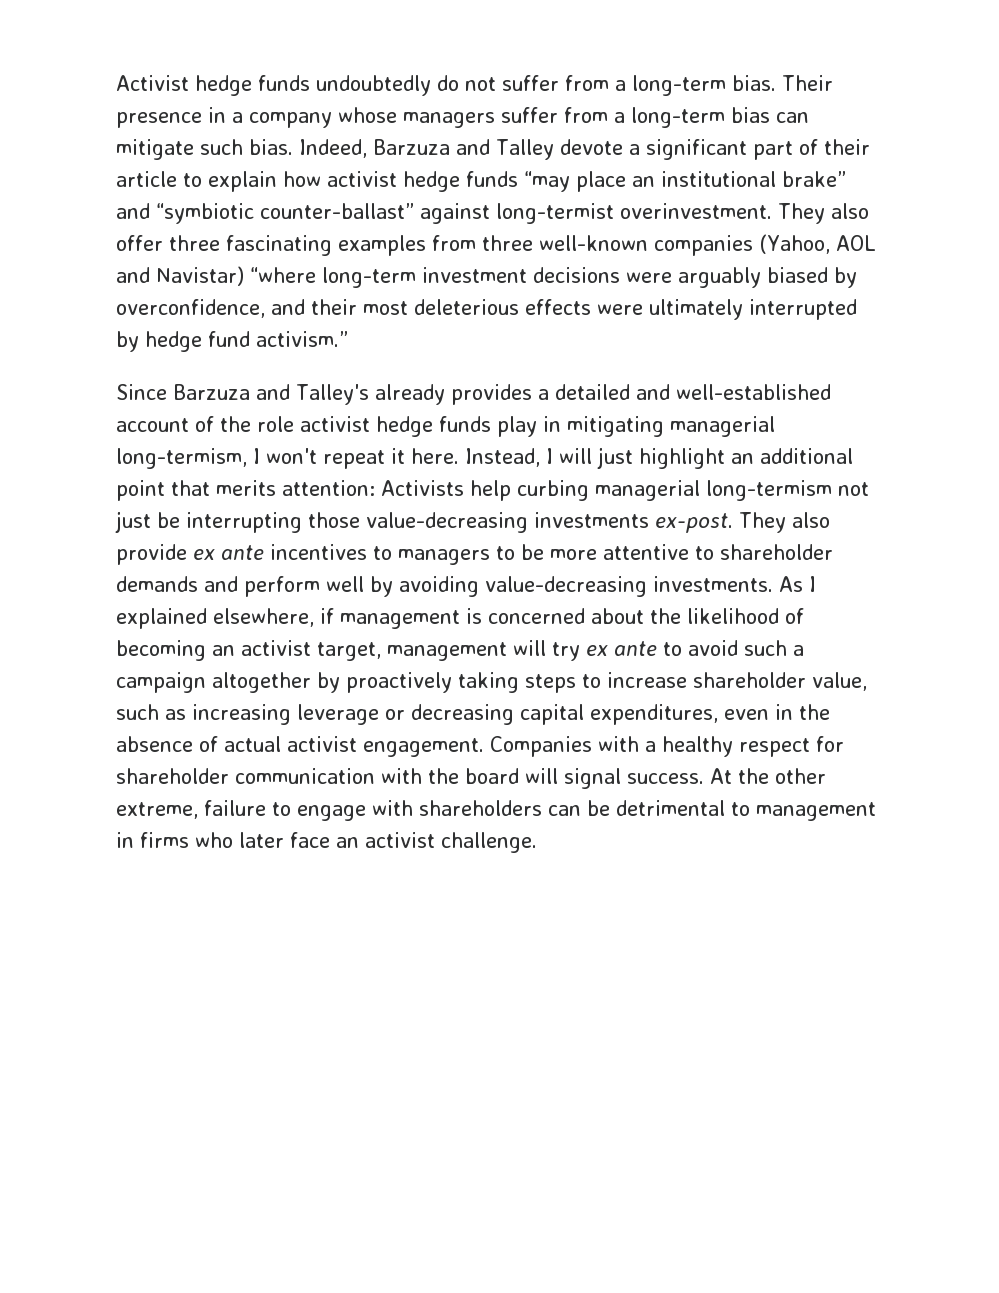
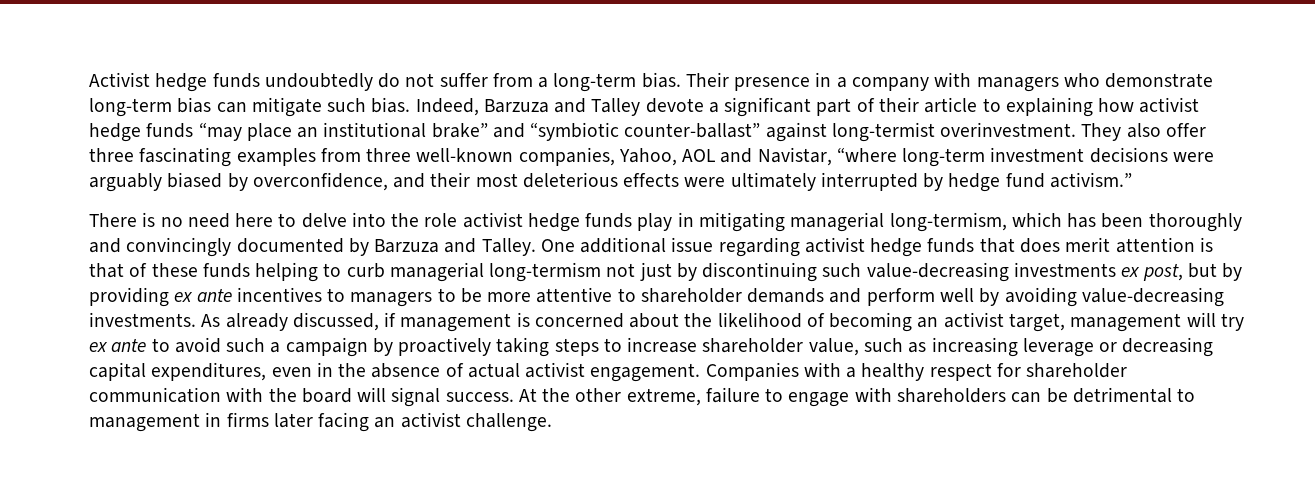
- Their presence in a company whose managers suffer from a long-term bias can mitigate such bias.
+ Their presence in a company with managers who demonstrate long-term bias can mitigate such bias.
- Indeed, Barzuza and Talley devote a significant part of their article to explain how activist hedge funds “may place an institutional brake” and “symbiotic counter-ballast” against long-termist overinvestment.
+ Indeed, Barzuza and Talley devote a significant part of their article to explaining how activist hedge funds “may place an institutional brake” and “symbiotic counter-ballast” against long-termist overinvestment.
- They also offer three fascinating examples from three well-known companies (Yahoo, AOL and Navistar) “where long-term investment decisions were arguably biased by overconfidence, and their most deleterious effects were ultimately interrupted by hedge fund activism.”
+ They also offer three fascinating examples from three well-known companies, Yahoo, AOL and Navistar, “where long-term investment decisions were arguably biased by overconfidence, and their most deleterious effects were ultimately interrupted by hedge fund activism.”
- Since Barzuza and Talley's already provides a detailed and well-established account of the role activist hedge funds play in mitigating managerial long-termism, I won't repeat it here. Instead, I will just highlight an additional point that merits attention: Activists help curbing managerial long-termism not just be interrupting those value-decreasing investments ex-post. They also provide ex ante incentives to managers to be more attentive to shareholder demands and perform well by avoiding value-decreasing investments.
+ There is no need here to delve into the role activist hedge funds play in mitigating managerial long-termism, which has been thoroughly and convincingly documented by Barzuza and Talley. One additional issue regarding activist hedge funds that does merit attention is that of these funds helping to curb managerial long-termism not just by discontinuing such value-decreasing investments ex post, but by providing ex ante incentives to managers to be more attentive to shareholder demands and perform well by avoiding value-decreasing investments.
- As I explained elsewhere, if management is concerned about the likelihood of becoming an activist target, management will try ex ante to avoid such a campaign altogether by proactively taking steps to increase shareholder value, such as increasing leverage or decreasing capital expenditures, even in the absence of actual activist engagement.
+ As already discussed, if management is concerned about the likelihood of becoming an activist target, management will try ex ante to avoid such a campaign by proactively taking steps to increase shareholder value, such as increasing leverage or decreasing capital expenditures, even in the absence of actual activist engagement.
- At the other extreme, failure to engage with shareholders can be detrimental to management in firms who later face an activist challenge.
+ At the other extreme, failure to engage with shareholders can be detrimental to management in firms later facing an activist challenge.

